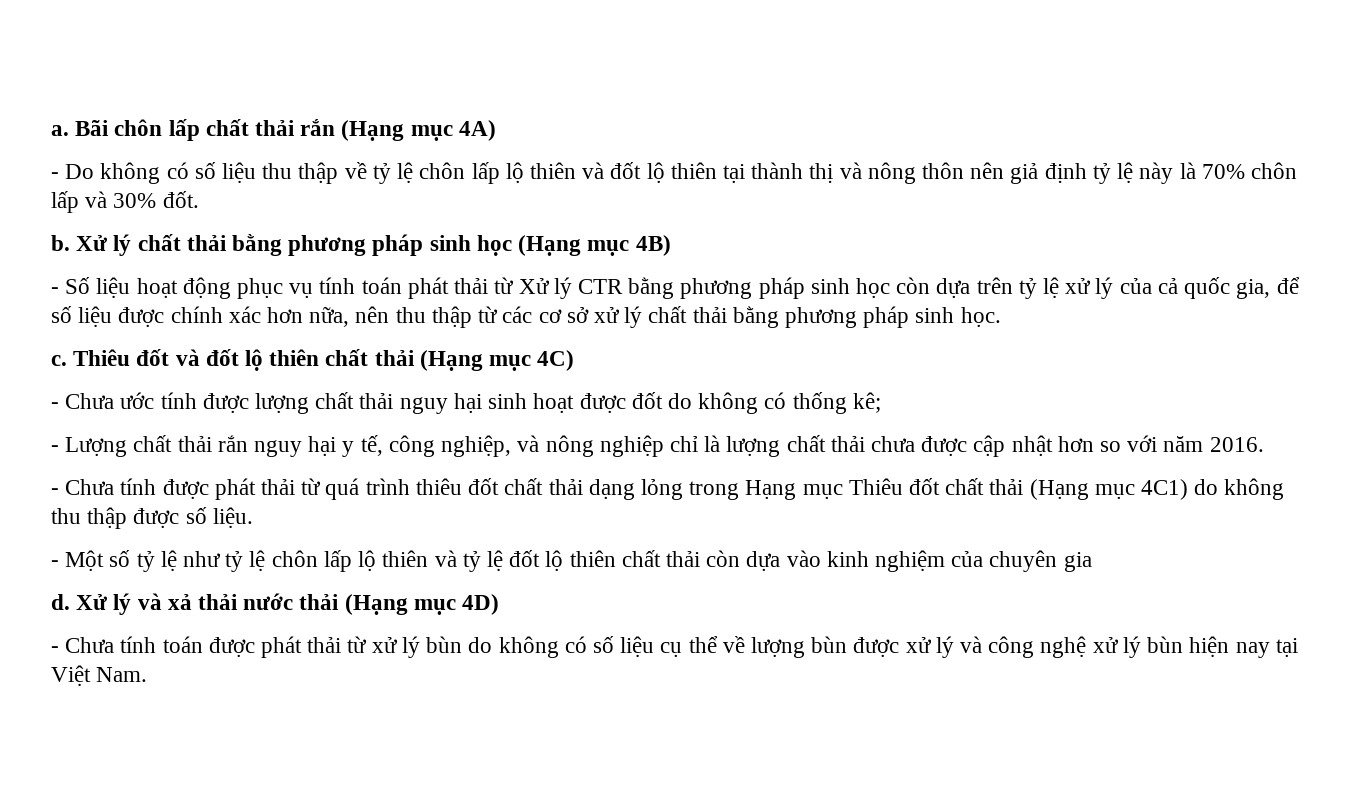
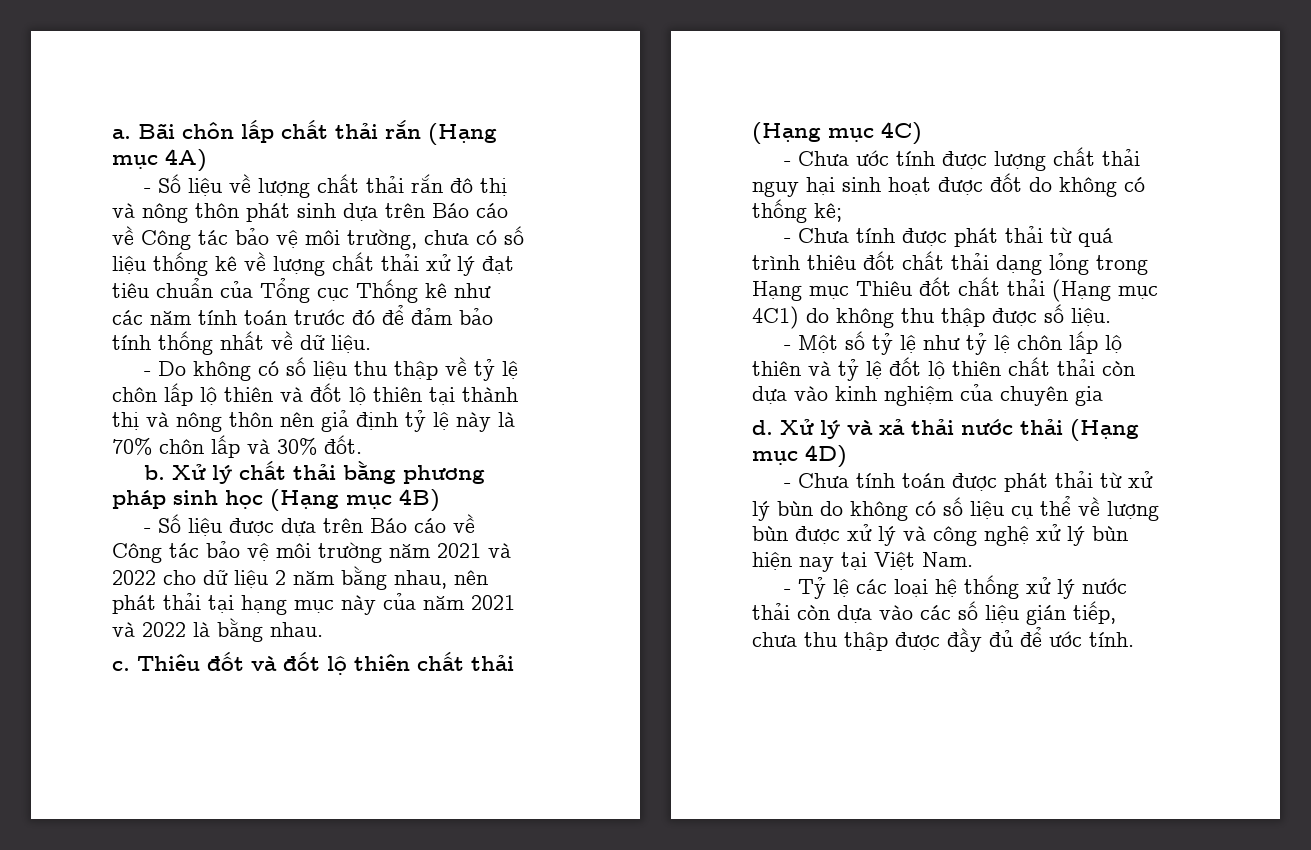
+ - Số liệu về lượng chất thải rắn đô thị và nông thôn phát sinh dựa trên Báo cáo về Công tác bảo vệ môi trường, chưa có số liệu thống kê về lượng chất thải xử lý đạt tiêu chuẩn của Tổng cục Thống kê như các năm tính toán trước đó để đảm bảo tính thống nhất về dữ liệu.
- - Số liệu hoạt động phục vụ tính toán phát thải từ Xử lý CTR bằng phương pháp sinh học còn dựa trên tỷ lệ xử lý của cả quốc gia, để số liệu được chính xác hơn nữa, nên thu thập từ các cơ sở xử lý chất thải bằng phương pháp sinh học.
+ - Số liệu được dựa trên Báo cáo về Công tác bảo vệ môi trường năm 2021 và 2022 cho dữ liệu 2 năm bằng nhau, nên phát thải tại hạng mục này của năm 2021 và 2022 là bằng nhau.
- - Lượng chất thải rắn nguy hại y tế, công nghiệp, và nông nghiệp chỉ là lượng chất thải chưa được cập nhật hơn so với năm 2016.
+ - Tỷ lệ các loại hệ thống xử lý nước thải còn dựa vào các số liệu gián tiếp, chưa thu thập được đầy đủ để ước tính.

